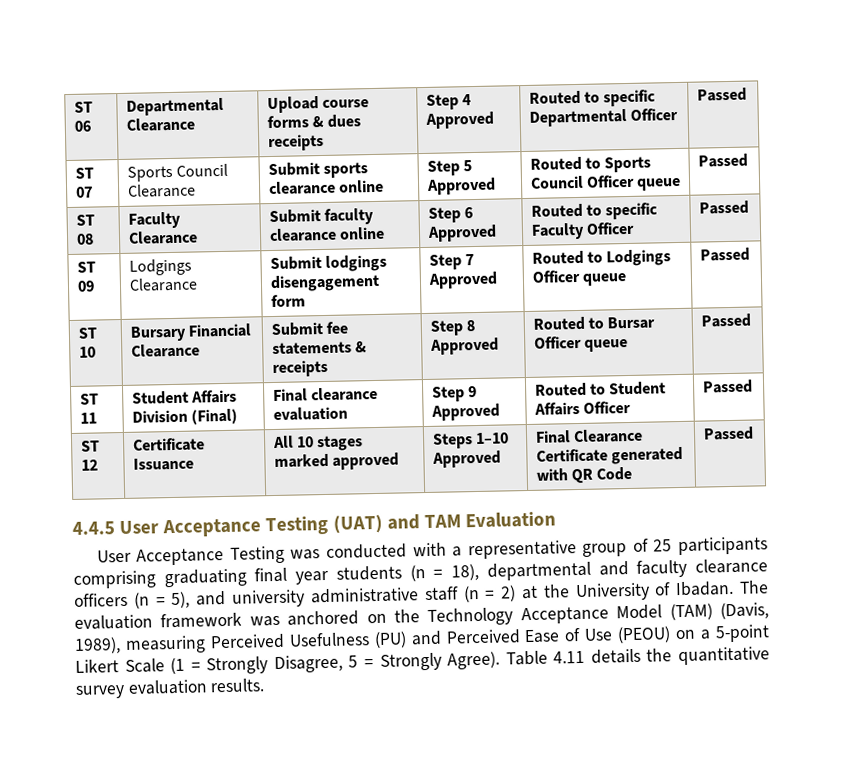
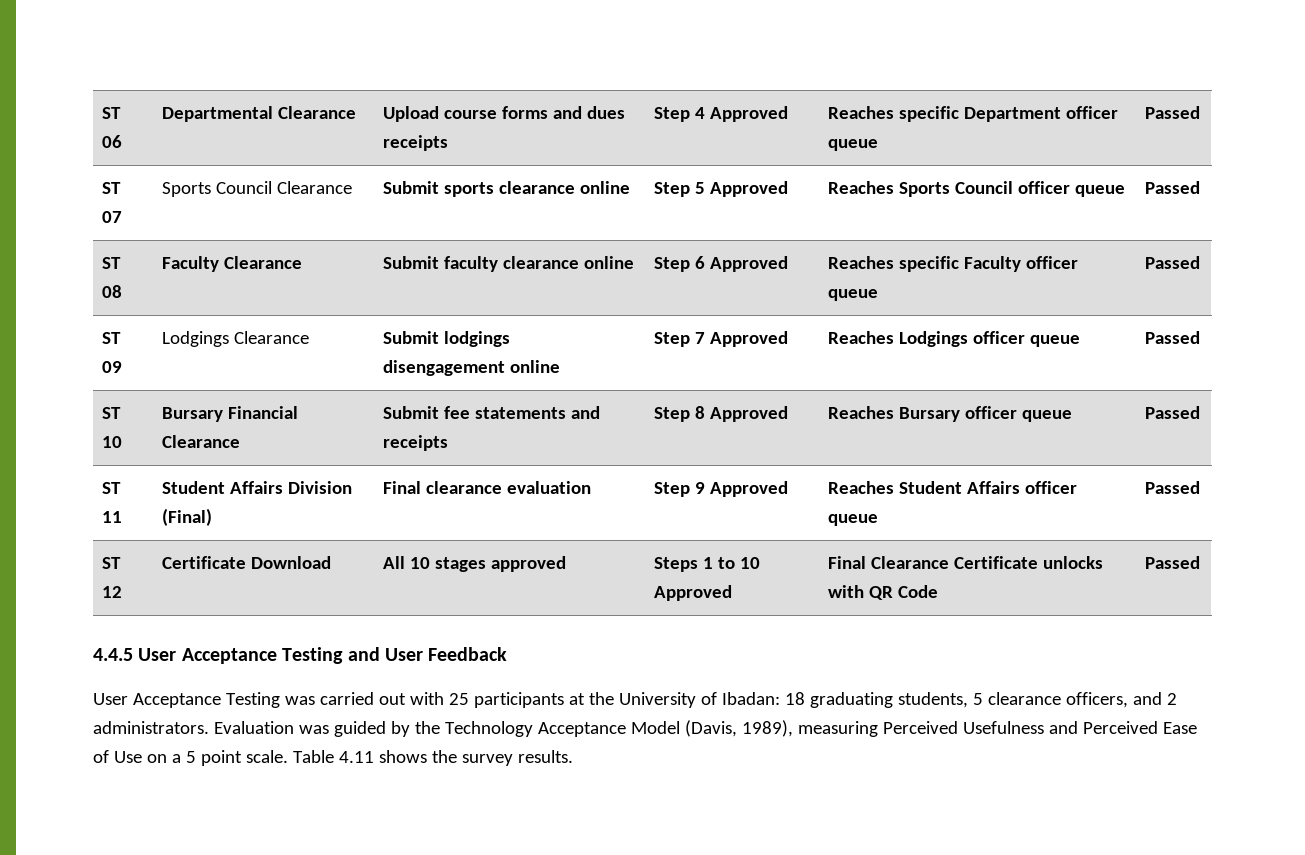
- ST 06 | Departmental Clearance | Upload course forms & dues receipts | Step 4 Approved | Routed to specific Departmental Officer | Passed
+ ST 06 | Departmental Clearance | Upload course forms and dues receipts | Step 4 Approved | Reaches specific Department officer queue | Passed
- ST 07 | Sports Council Clearance | Submit sports clearance online | Step 5 Approved | Routed to Sports Council Officer queue | Passed
+ ST 07 | Sports Council Clearance | Submit sports clearance online | Step 5 Approved | Reaches Sports Council officer queue | Passed
- ST 08 | Faculty Clearance | Submit faculty clearance online | Step 6 Approved | Routed to specific Faculty Officer | Passed
+ ST 08 | Faculty Clearance | Submit faculty clearance online | Step 6 Approved | Reaches specific Faculty officer queue | Passed
- ST 09 | Lodgings Clearance | Submit lodgings disengagement form | Step 7 Approved | Routed to Lodgings Officer queue | Passed
+ ST 09 | Lodgings Clearance | Submit lodgings disengagement online | Step 7 Approved | Reaches Lodgings officer queue | Passed
- ST 10 | Bursary Financial Clearance | Submit fee statements & receipts | Step 8 Approved | Routed to Bursar Officer queue | Passed
+ ST 10 | Bursary Financial Clearance | Submit fee statements and receipts | Step 8 Approved | Reaches Bursary officer queue | Passed
- ST 11 | Student Affairs Division (Final) | Final clearance evaluation | Step 9 Approved | Routed to Student Affairs Officer | Passed
+ ST 11 | Student Affairs Division (Final) | Final clearance evaluation | Step 9 Approved | Reaches Student Affairs officer queue | Passed
- ST 12 | Certificate Issuance | All 10 stages marked approved | Steps 1–10 Approved | Final Clearance Certificate generated with QR Code | Passed
+ ST 12 | Certificate Download | All 10 stages approved | Steps 1 to 10 Approved | Final Clearance Certificate unlocks with QR Code | Passed
- 4.4.5 User Acceptance Testing (UAT) and TAM Evaluation
+ 4.4.5 User Acceptance Testing and User Feedback
- User Acceptance Testing was conducted with a representative group of 25 participants comprising graduating final year students (n = 18), departmental and faculty clearance officers (n = 5), and university administrative staff (n = 2) at the University of Ibadan. The evaluation framework was anchored on the Technology Acceptance Model (TAM) (Davis, 1989), measuring Perceived Usefulness (PU) and Perceived Ease of Use (PEOU) on a 5-point Likert Scale (1 = Strongly Disagree, 5 = Strongly Agree). Table 4.11 details the quantitative survey evaluation results.
+ User Acceptance Testing was carried out with 25 participants at the University of Ibadan: 18 graduating students, 5 clearance officers, and 2 administrators. Evaluation was guided by the Technology Acceptance Model (Davis, 1989), measuring Perceived Usefulness and Perceived Ease of Use on a 5 point scale. Table 4.11 shows the survey results.

